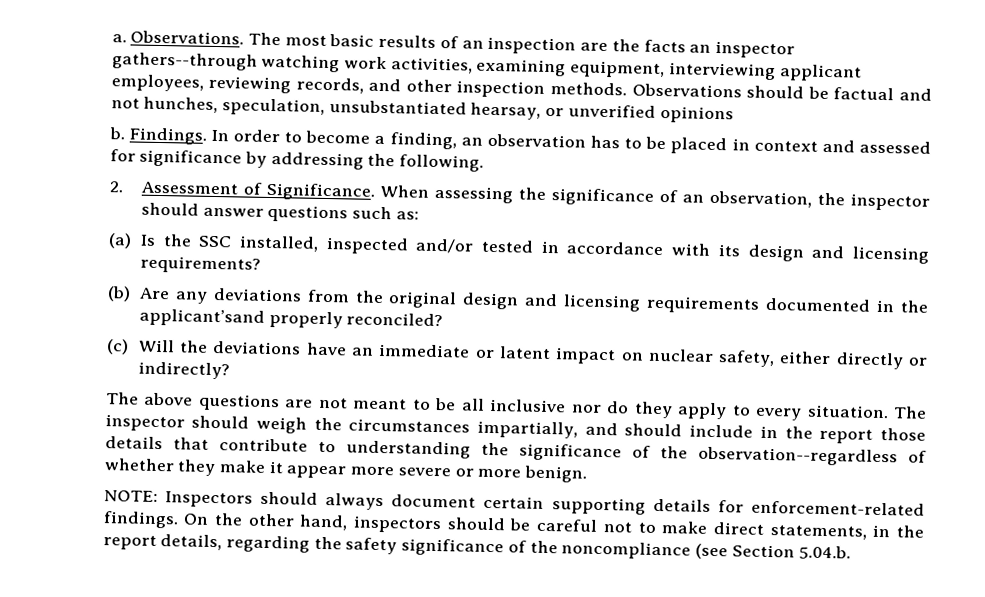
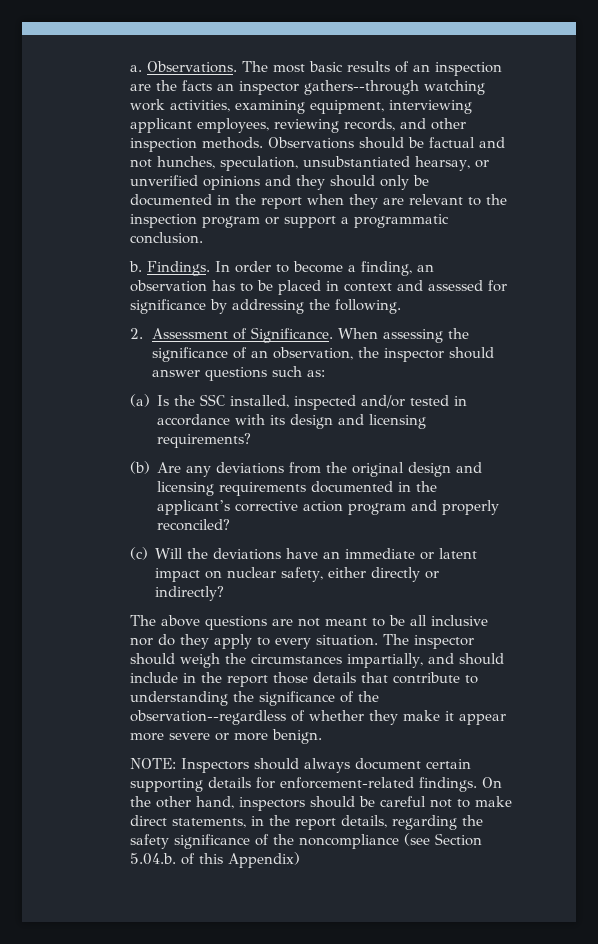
- Observations should be factual and not hunches, speculation, unsubstantiated hearsay, or unverified opinions
+ Observations should be factual and not hunches, speculation, unsubstantiated hearsay, or unverified opinions and they should only be documented in the report when they are relevant to the inspection program or support a programmatic conclusion.
- (b) Are any deviations from the original design and licensing requirements documented in the applicant’sand properly reconciled?
+ (b) Are any deviations from the original design and licensing requirements documented in the applicant’s corrective action program and properly reconciled?
- On the other hand, inspectors should be careful not to make direct statements, in the report details, regarding the safety significance of the noncompliance (see Section 5.04.b.
+ On the other hand, inspectors should be careful not to make direct statements, in the report details, regarding the safety significance of the noncompliance (see Section 5.04.b. of this Appendix)

